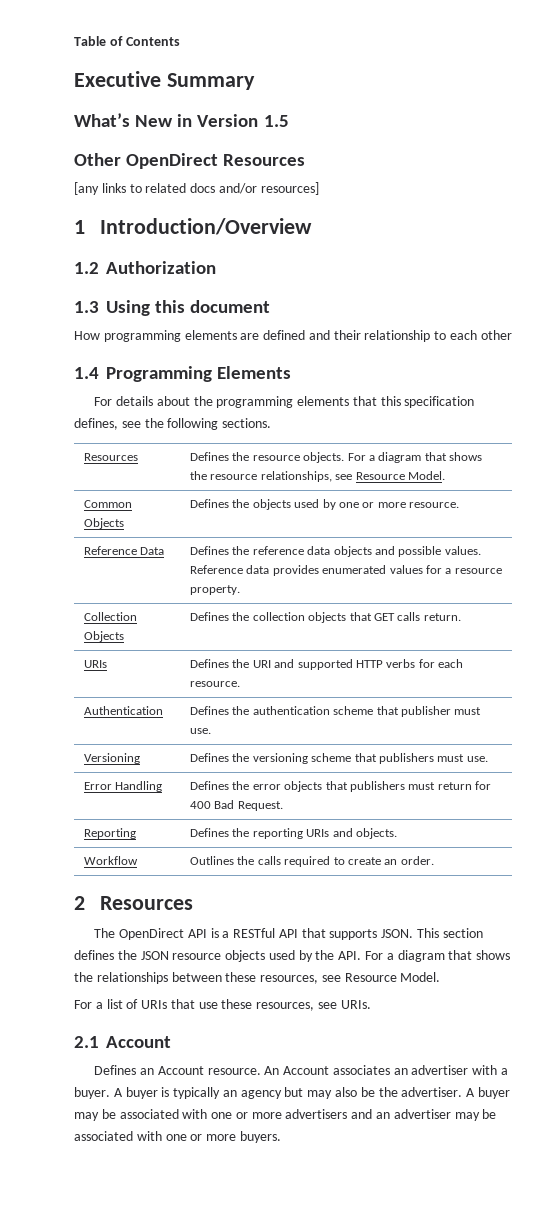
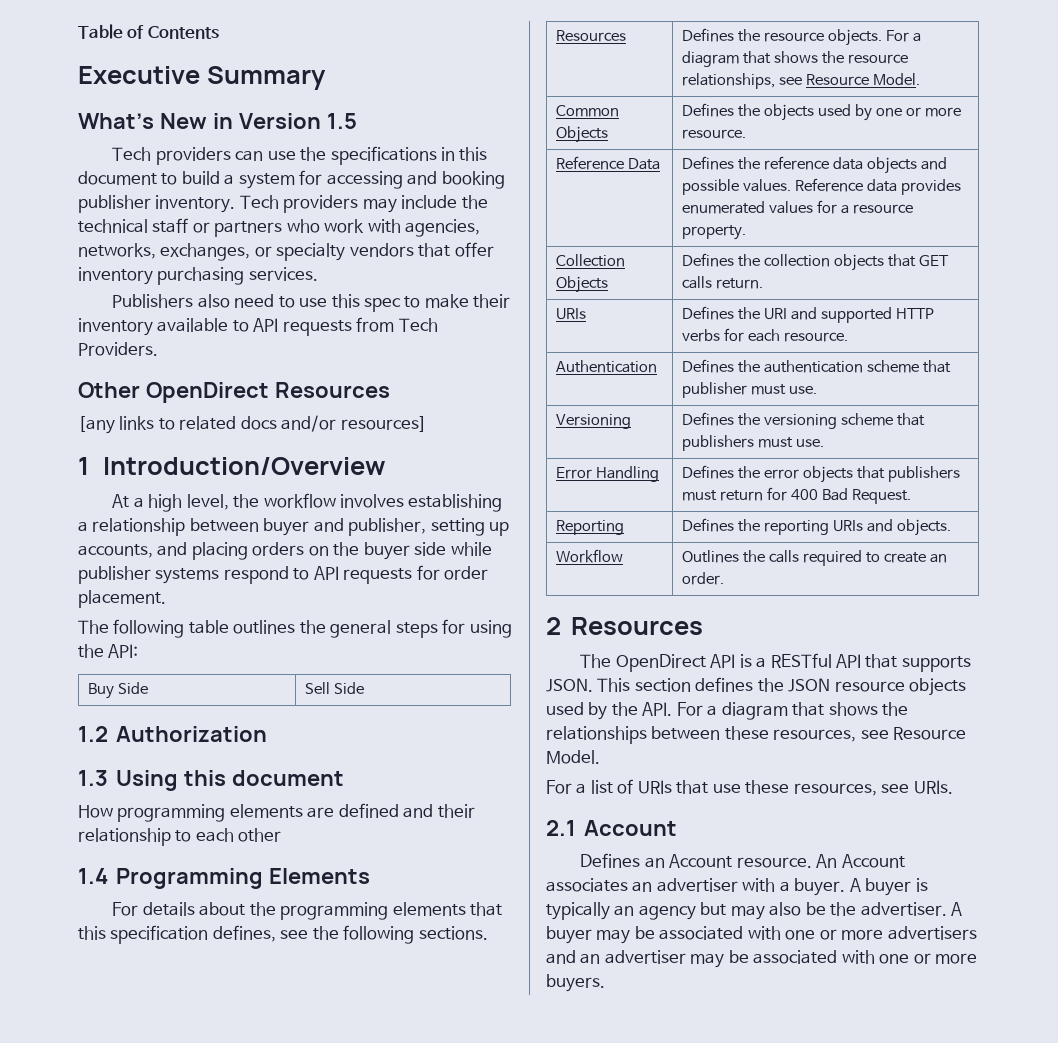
+ Tech providers can use the specifications in this document to build a system for accessing and booking publisher inventory. Tech providers may include the technical staff or partners who work with agencies, networks, exchanges, or specialty vendors that offer inventory purchasing services.
+ Publishers also need to use this spec to make their inventory available to API requests from Tech Providers.
+ At a high level, the workflow involves establishing a relationship between buyer and publisher, setting up accounts, and placing orders on the buyer side while publisher systems respond to API requests for order placement.
+ The following table outlines the general steps for using the API:
+ Buy Side | Sell Side

